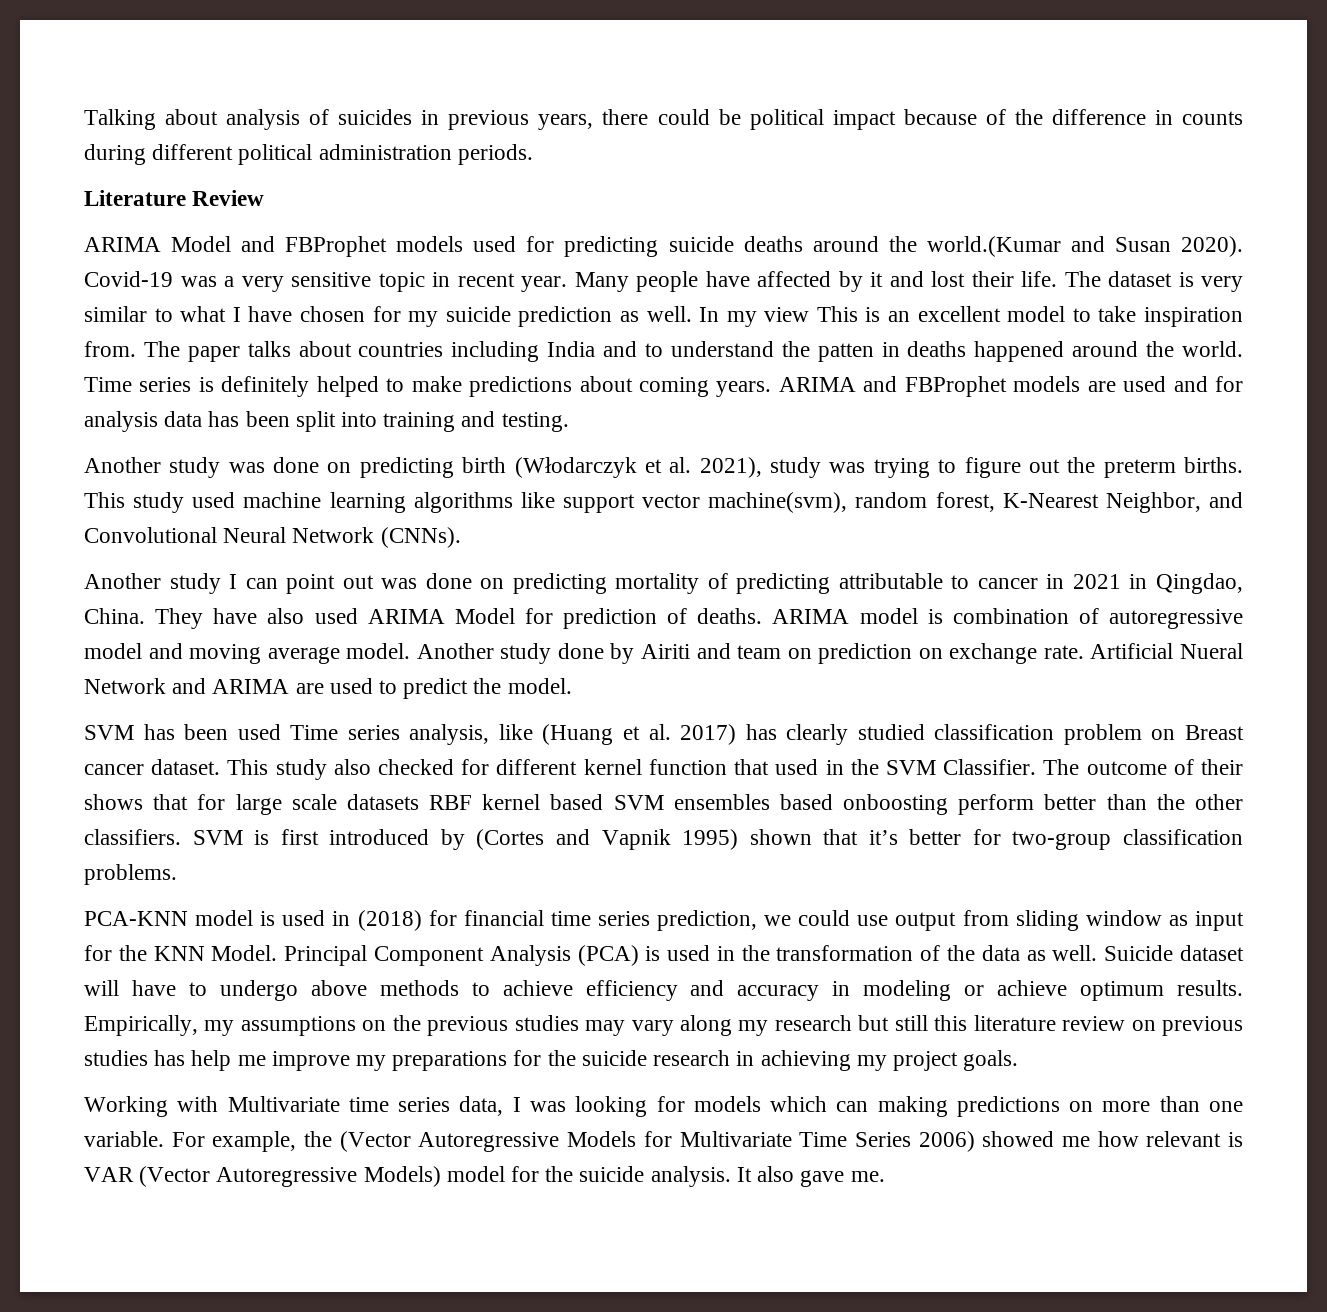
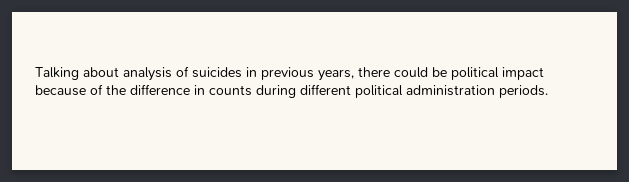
- Literature Review
- ARIMA Model and FBProphet models used for predicting suicide deaths around the world.(Kumar and Susan 2020). Covid-19 was a very sensitive topic in recent year. Many people have affected by it and lost their life. The dataset is very similar to what I have chosen for my suicide prediction as well. In my view This is an excellent model to take inspiration from. The paper talks about countries including India and to understand the patten in deaths happened around the world. Time series is definitely helped to make predictions about coming years. ARIMA and FBProphet models are used and for analysis data has been split into training and testing.
- Another study was done on predicting birth (Włodarczyk et al. 2021), study was trying to figure out the preterm births. This study used machine learning algorithms like support vector machine(svm), random forest, K-Nearest Neighbor, and Convolutional Neural Network (CNNs).
- Another study I can point out was done on predicting mortality of predicting attributable to cancer in 2021 in Qingdao, China. They have also used ARIMA Model for prediction of deaths. ARIMA model is combination of autoregressive model and moving average model. Another study done by Airiti and team on prediction on exchange rate. Artificial Nueral Network and ARIMA are used to predict the model.
- SVM has been used Time series analysis, like (Huang et al. 2017) has clearly studied classification problem on Breast cancer dataset. This study also checked for different kernel function that used in the SVM Classifier. The outcome of their shows that for large scale datasets RBF kernel based SVM ensembles based onboosting perform better than the other classifiers. SVM is first introduced by (Cortes and Vapnik 1995) shown that it’s better for two-group classification problems.
- PCA-KNN model is used in (2018) for financial time series prediction, we could use output from sliding window as input for the KNN Model. Principal Component Analysis (PCA) is used in the transformation of the data as well. Suicide dataset will have to undergo above methods to achieve efficiency and accuracy in modeling or achieve optimum results. Empirically, my assumptions on the previous studies may vary along my research but still this literature review on previous studies has help me improve my preparations for the suicide research in achieving my project goals.
- Working with Multivariate time series data, I was looking for models which can making predictions on more than one variable. For example, the (Vector Autoregressive Models for Multivariate Time Series 2006) showed me how relevant is VAR (Vector Autoregressive Models) model for the suicide analysis. It also gave me.

